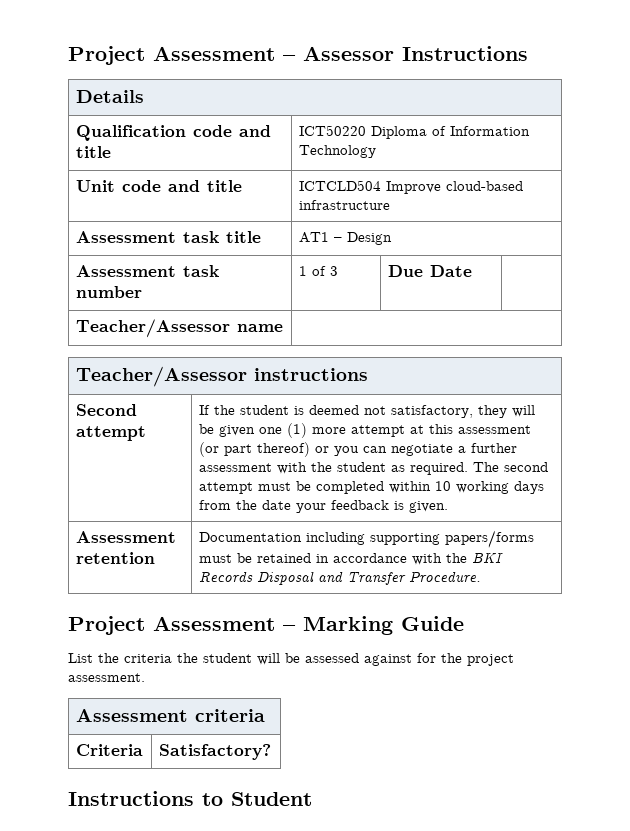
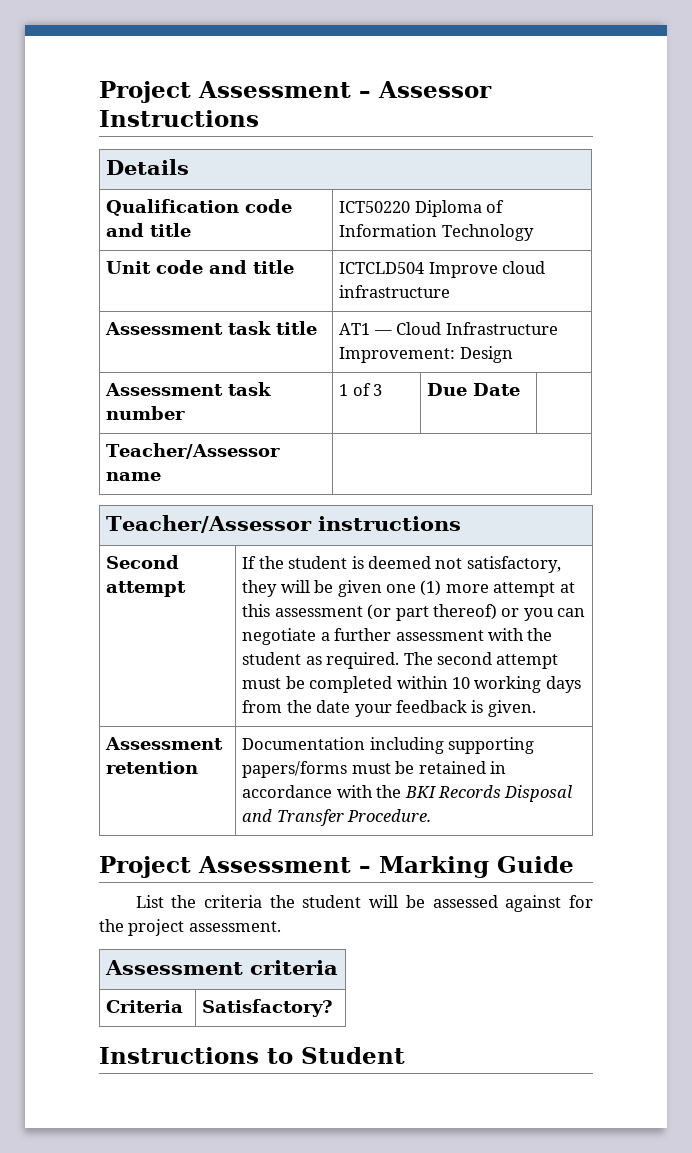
- Unit code and title | ICTCLD504 Improve cloud-based infrastructure
+ Unit code and title | ICTCLD504 Improve cloud infrastructure
- Assessment task title | AT1 – Design
+ Assessment task title | AT1 — Cloud Infrastructure Improvement: Design

